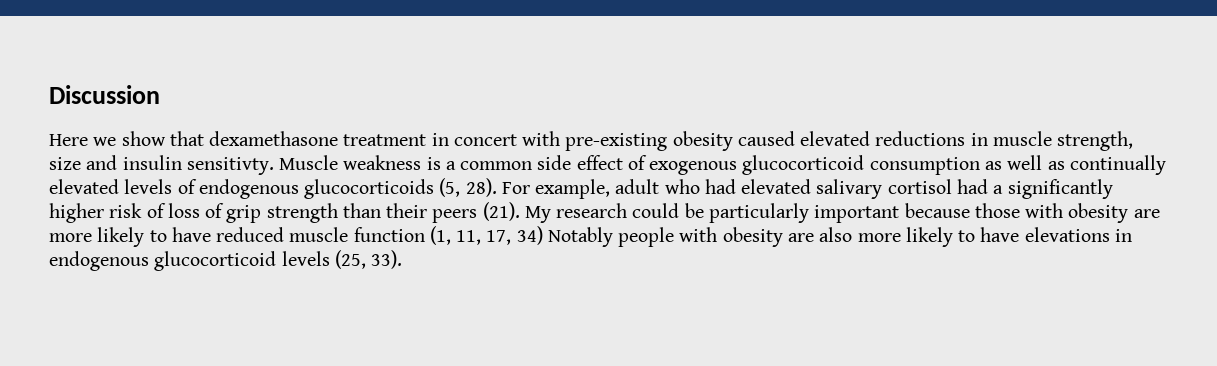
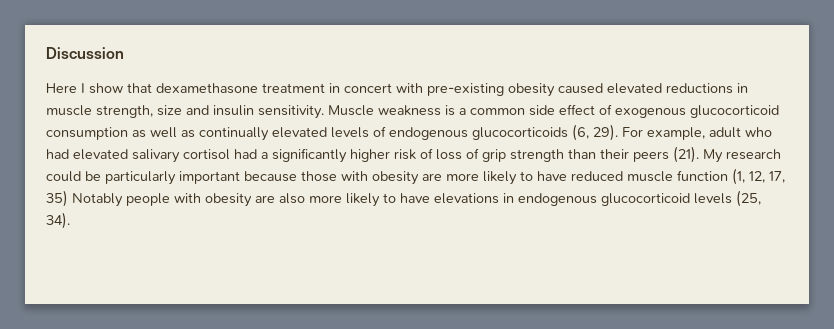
- Here we show that dexamethasone treatment in concert with pre-existing obesity caused elevated reductions in muscle strength, size and insulin sensitivty.
+ Here I show that dexamethasone treatment in concert with pre-existing obesity caused elevated reductions in muscle strength, size and insulin sensitivity.
- Muscle weakness is a common side effect of exogenous glucocorticoid consumption as well as continually elevated levels of endogenous glucocorticoids (5, 28).
+ Muscle weakness is a common side effect of exogenous glucocorticoid consumption as well as continually elevated levels of endogenous glucocorticoids (6, 29).
- My research could be particularly important because those with obesity are more likely to have reduced muscle function (1, 11, 17, 34) Notably people with obesity are also more likely to have elevations in endogenous glucocorticoid levels (25, 33).
+ My research could be particularly important because those with obesity are more likely to have reduced muscle function (1, 12, 17, 35) Notably people with obesity are also more likely to have elevations in endogenous glucocorticoid levels (25, 34).

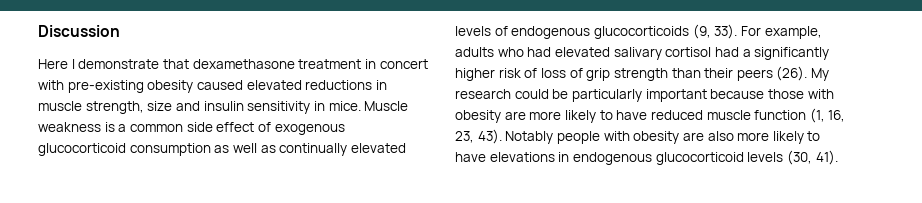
- Here I show that dexamethasone treatment in concert with pre-existing obesity caused elevated reductions in muscle strength, size and insulin sensitivity.
+ Here I demonstrate that dexamethasone treatment in concert with pre-existing obesity caused elevated reductions in muscle strength, size and insulin sensitivity in mice.
- Muscle weakness is a common side effect of exogenous glucocorticoid consumption as well as continually elevated levels of endogenous glucocorticoids (6, 29).
+ Muscle weakness is a common side effect of exogenous glucocorticoid consumption as well as continually elevated levels of endogenous glucocorticoids (9, 33).
- For example, adult who had elevated salivary cortisol had a significantly higher risk of loss of grip strength than their peers (21).
+ For example, adults who had elevated salivary cortisol had a significantly higher risk of loss of grip strength than their peers (26).
- My research could be particularly important because those with obesity are more likely to have reduced muscle function (1, 12, 17, 35) Notably people with obesity are also more likely to have elevations in endogenous glucocorticoid levels (25, 34).
+ My research could be particularly important because those with obesity are more likely to have reduced muscle function (1, 16, 23, 43). Notably people with obesity are also more likely to have elevations in endogenous glucocorticoid levels (30, 41).

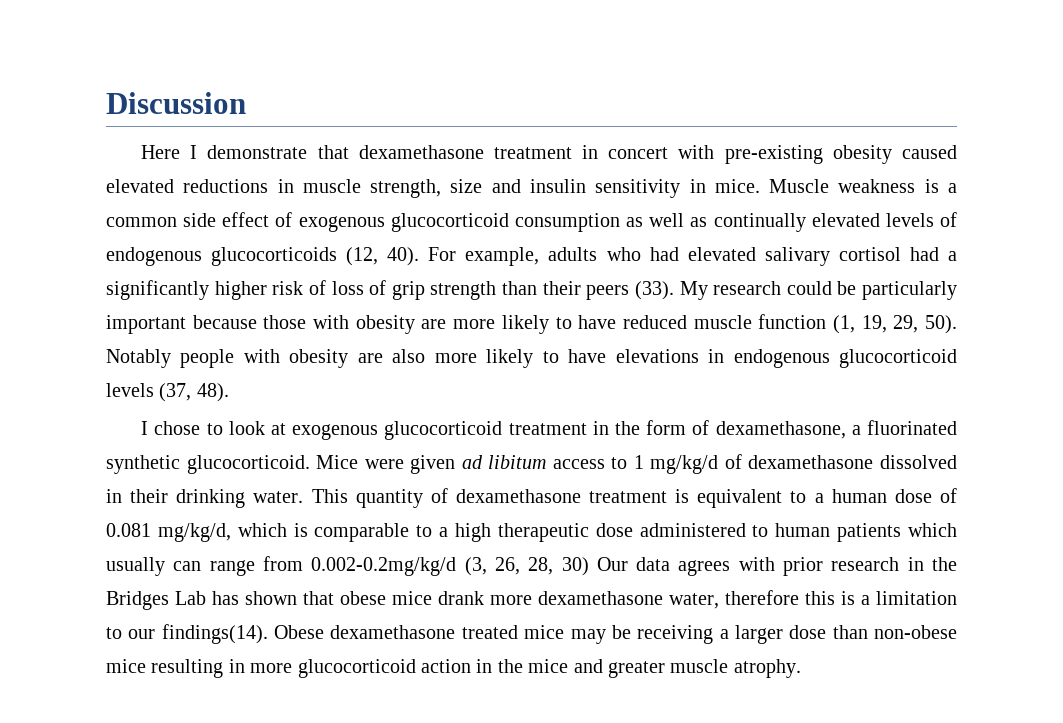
- Muscle weakness is a common side effect of exogenous glucocorticoid consumption as well as continually elevated levels of endogenous glucocorticoids (9, 33).
+ Muscle weakness is a common side effect of exogenous glucocorticoid consumption as well as continually elevated levels of endogenous glucocorticoids (12, 40).
- For example, adults who had elevated salivary cortisol had a significantly higher risk of loss of grip strength than their peers (26).
+ For example, adults who had elevated salivary cortisol had a significantly higher risk of loss of grip strength than their peers (33).
- My research could be particularly important because those with obesity are more likely to have reduced muscle function (1, 16, 23, 43).
+ My research could be particularly important because those with obesity are more likely to have reduced muscle function (1, 19, 29, 50).
- Notably people with obesity are also more likely to have elevations in endogenous glucocorticoid levels (30, 41).
+ Notably people with obesity are also more likely to have elevations in endogenous glucocorticoid levels (37, 48).
+ I chose to look at exogenous glucocorticoid treatment in the form of dexamethasone, a fluorinated synthetic glucocorticoid. Mice were given ad libitum access to 1 mg/kg/d of dexamethasone dissolved in their drinking water. This quantity of dexamethasone treatment is equivalent to a human dose of 0.081 mg/kg/d, which is comparable to a high therapeutic dose administered to human patients which usually can range from 0.002-0.2mg/kg/d (3, 26, 28, 30) Our data agrees with prior research in the Bridges Lab has shown that obese mice drank more dexamethasone water, therefore this is a limitation to our findings(14). Obese dexamethasone treated mice may be receiving a larger dose than non-obese mice resulting in more glucocorticoid action in the mice and greater muscle atrophy.

